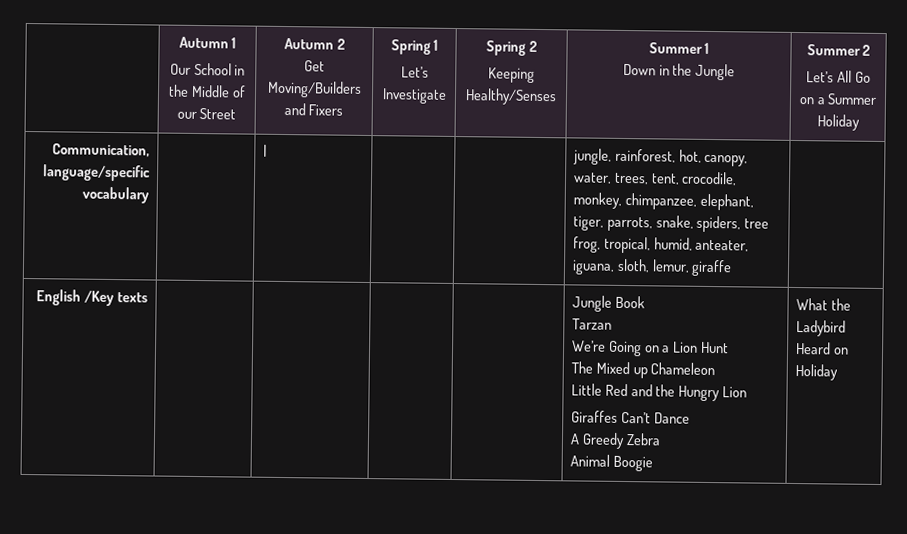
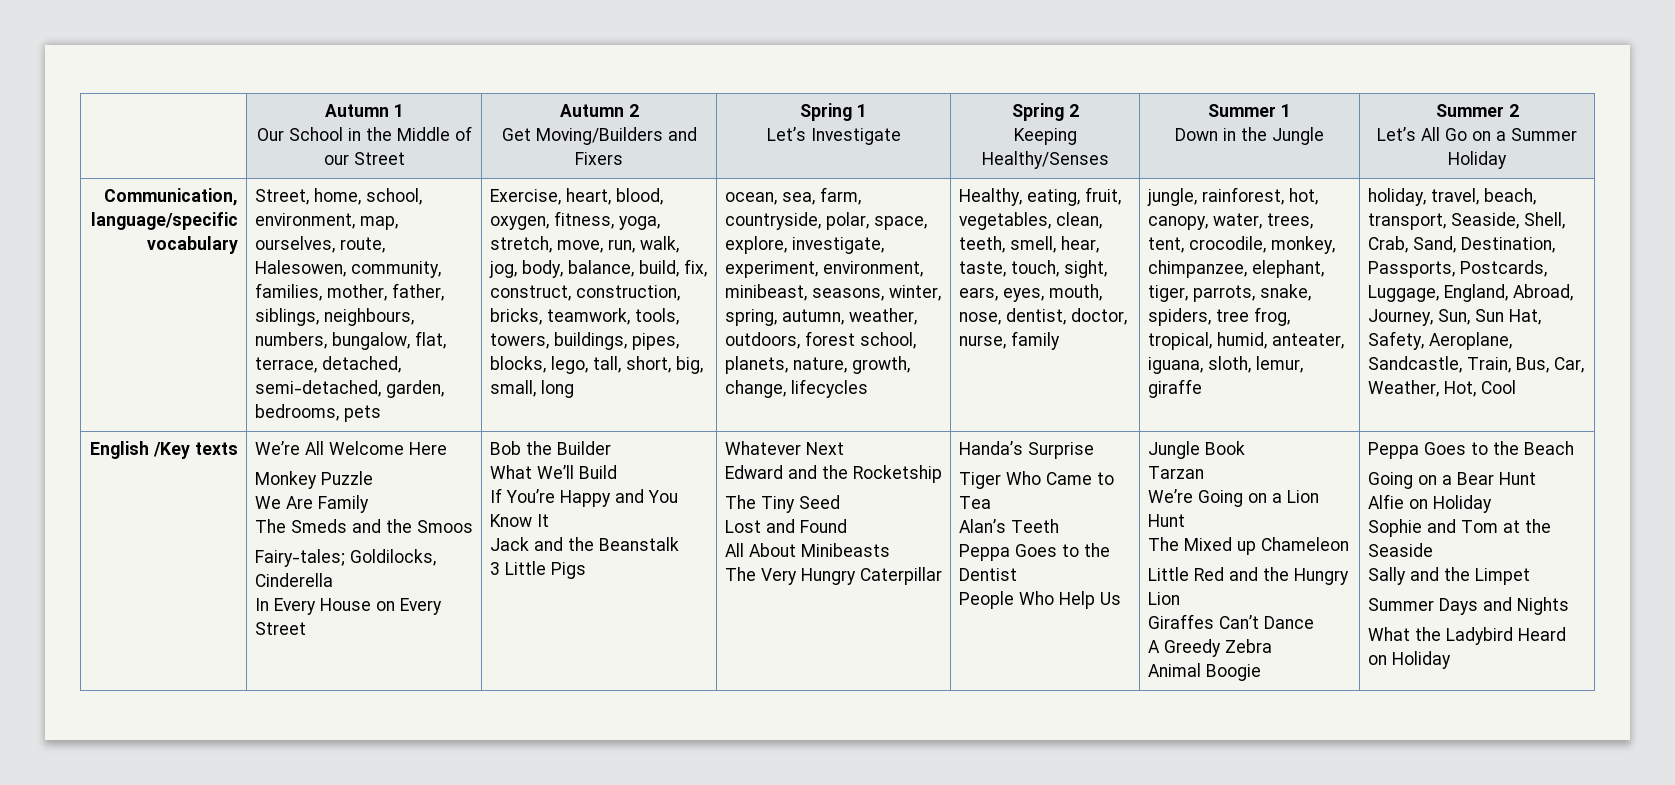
- Communication, language/specific vocabulary | | l
+ Communication, language/specific vocabulary | Street, home, school, environment, map, ourselves, route, Halesowen, community, families, mother, father, siblings, neighbours, numbers, bungalow, flat, terrace, detached, semi-detached, garden, bedrooms, pets | Exercise, heart, blood, oxygen, fitness, yoga, stretch, move, run, walk, jog, body, balance, build, fix, construct, construction, bricks, teamwork, tools, towers, buildings, pipes, blocks, lego, tall, short, big, small, long | ocean, sea, farm, countryside, polar, space, explore, investigate, experiment, environment, minibeast, seasons, winter, spring, autumn, weather, outdoors, forest school, planets, nature, growth, change, lifecycles | Healthy, eating, fruit, vegetables, clean, teeth, smell, hear, taste, touch, sight, ears, eyes, mouth, nose, dentist, doctor, nurse, family
- English /Key texts | | | | | Jungle Book
+ holiday, travel, beach, transport, Seaside, Shell, Crab, Sand, Destination, Passports, Postcards, Luggage, England, Abroad, Journey, Sun, Sun Hat, Safety, Aeroplane, Sandcastle, Train, Bus, Car, Weather, Hot, Cool
+ English /Key texts | We’re All Welcome Here
+ Monkey Puzzle
+ We Are Family
+ The Smeds and the Smoos
+ Fairy-tales; Goldilocks, Cinderella
+ In Every House on Every Street | Bob the Builder
+ What We’ll Build
+ If You’re Happy and You Know It
+ Jack and the Beanstalk
+ 3 Little Pigs | Whatever Next
+ Edward and the Rocketship
+ The Tiny Seed
+ Lost and Found
+ All About Minibeasts
+ The Very Hungry Caterpillar | Handa’s Surprise
+ Tiger Who Came to Tea
+ Alan’s Teeth
+ Peppa Goes to the Dentist
+ People Who Help Us | Jungle Book
  Tarzan
  We’re Going on a Lion Hunt
  The Mixed up Chameleon
  Little Red and the Hungry Lion
  Giraffes Can’t Dance
  A Greedy Zebra
- Animal Boogie | What the Ladybird Heard on Holiday
+ Animal Boogie | Peppa Goes to the Beach
+ Going on a Bear Hunt
+ Alfie on Holiday
+ Sophie and Tom at the Seaside
+ Sally and the Limpet
+ Summer Days and Nights
+ What the Ladybird Heard on Holiday

